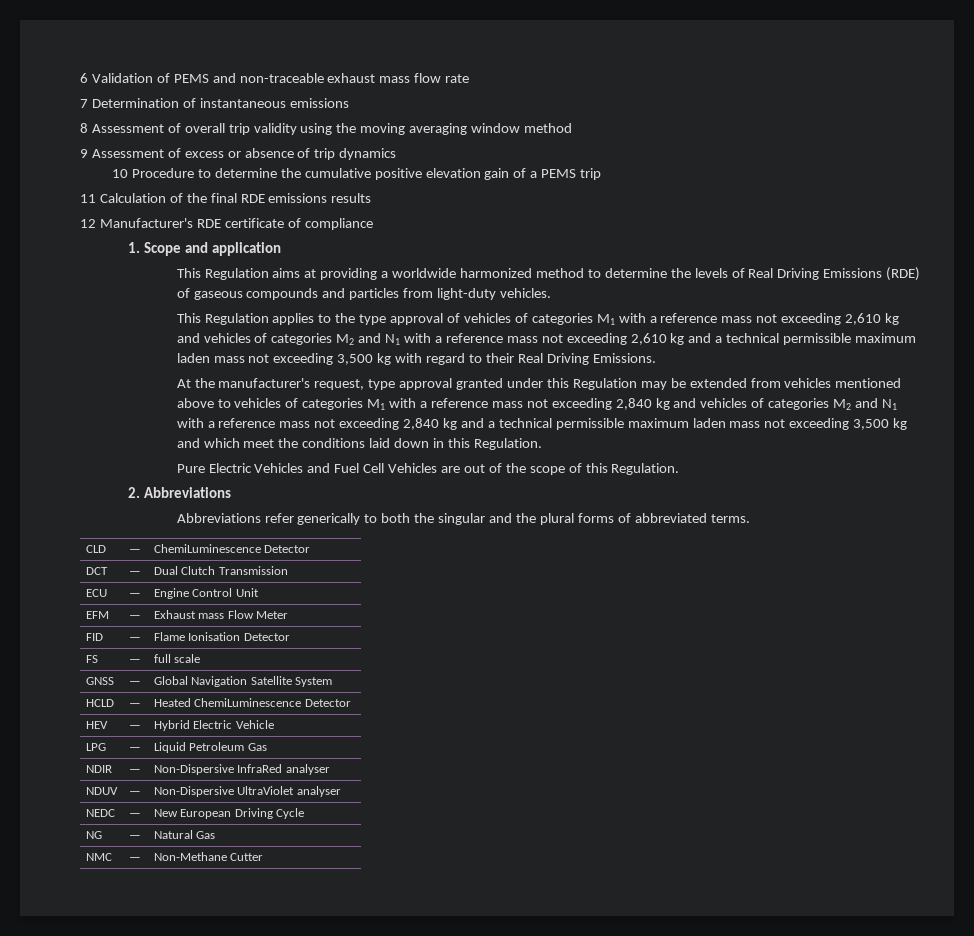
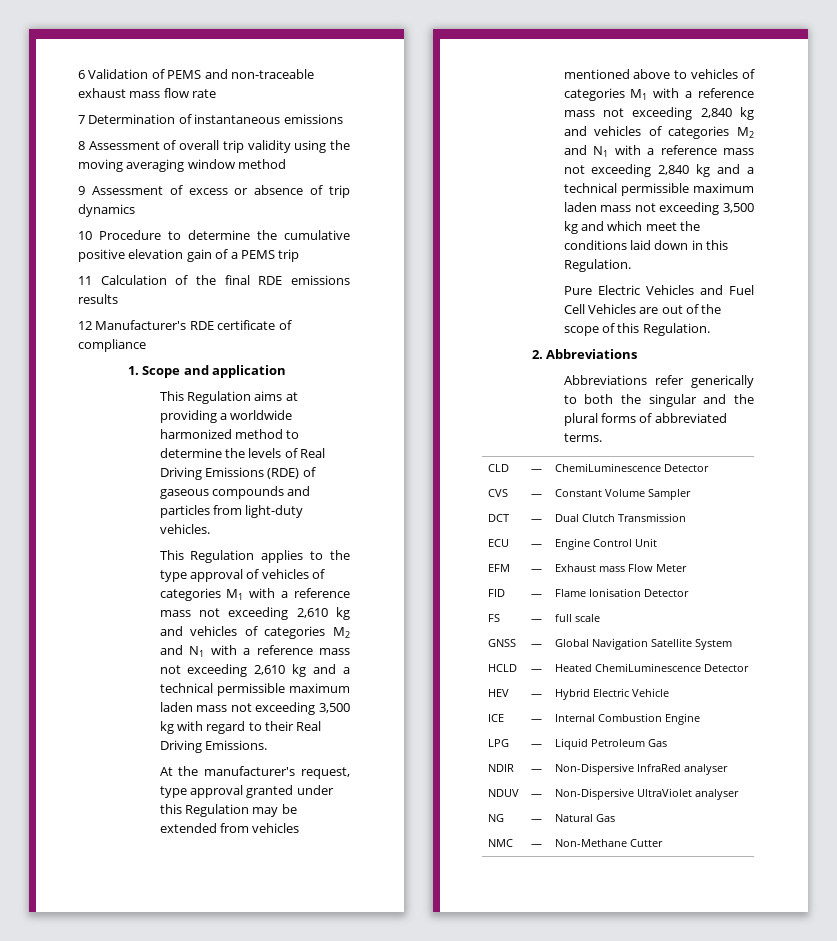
+ CVS | — | Constant Volume Sampler
+ ICE | — | Internal Combustion Engine
- NEDC | — | New European Driving Cycle

